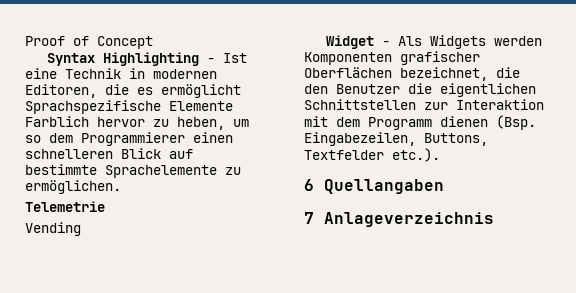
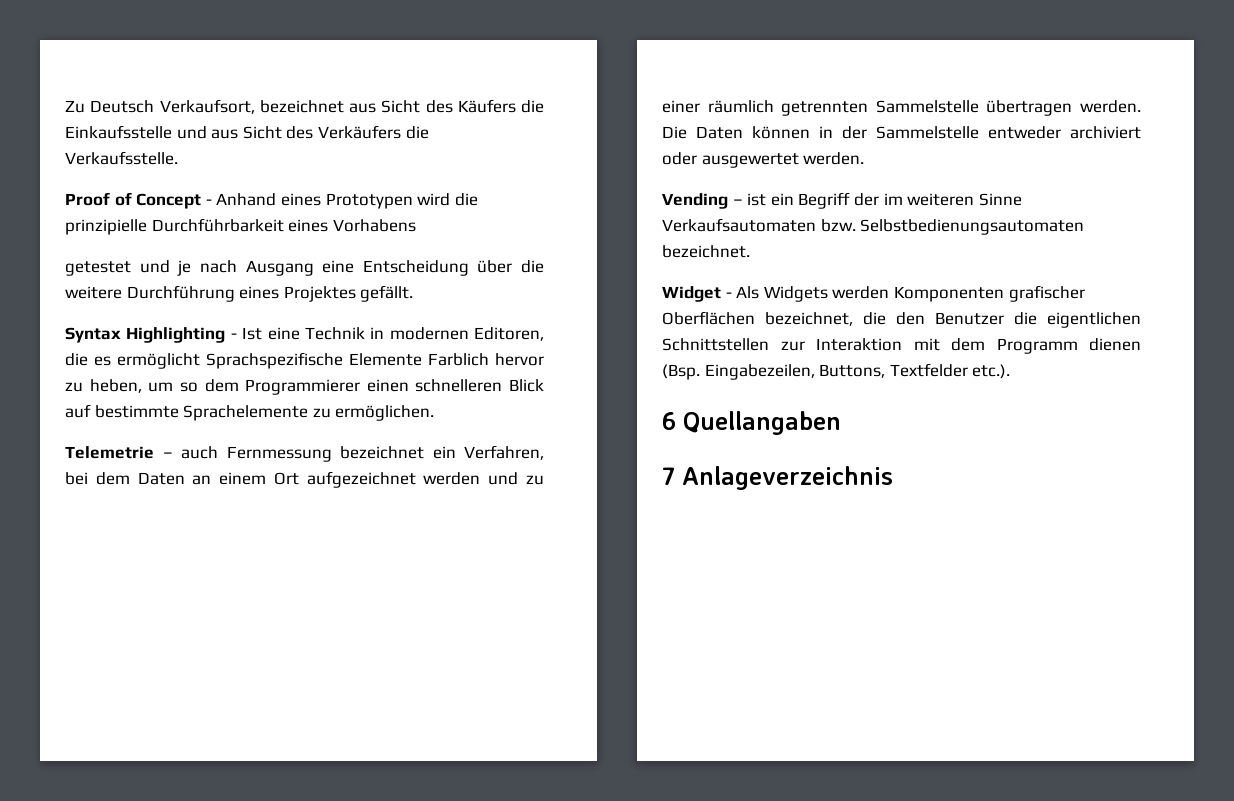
- Proof of Concept
+ Zu Deutsch Verkaufsort, bezeichnet aus Sicht des Käufers die Einkaufsstelle und aus Sicht des Verkäufers die Verkaufsstelle.
+ Proof of Concept - Anhand eines Prototypen wird die prinzipielle Durchführbarkeit eines Vorhabens
+ getestet und je nach Ausgang eine Entscheidung über die weitere Durchführung eines Projektes gefällt.
- Telemetrie
- Vending
+ Telemetrie – auch Fernmessung bezeichnet ein Verfahren, bei dem Daten an einem Ort aufgezeichnet werden und zu einer räumlich getrennten Sammelstelle übertragen werden. Die Daten können in der Sammelstelle entweder archiviert oder ausgewertet werden.
+ Vending – ist ein Begriff der im weiteren Sinne Verkaufsautomaten bzw. Selbstbedienungsautomaten bezeichnet.

